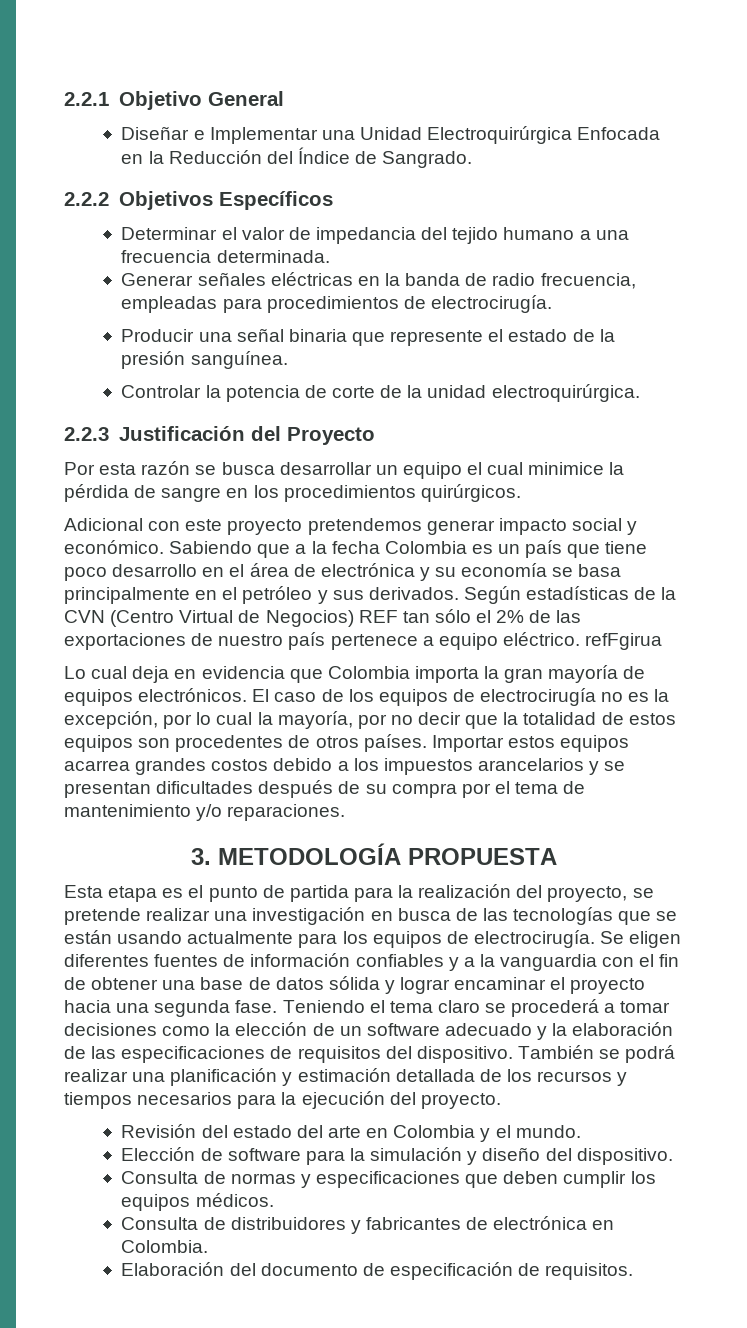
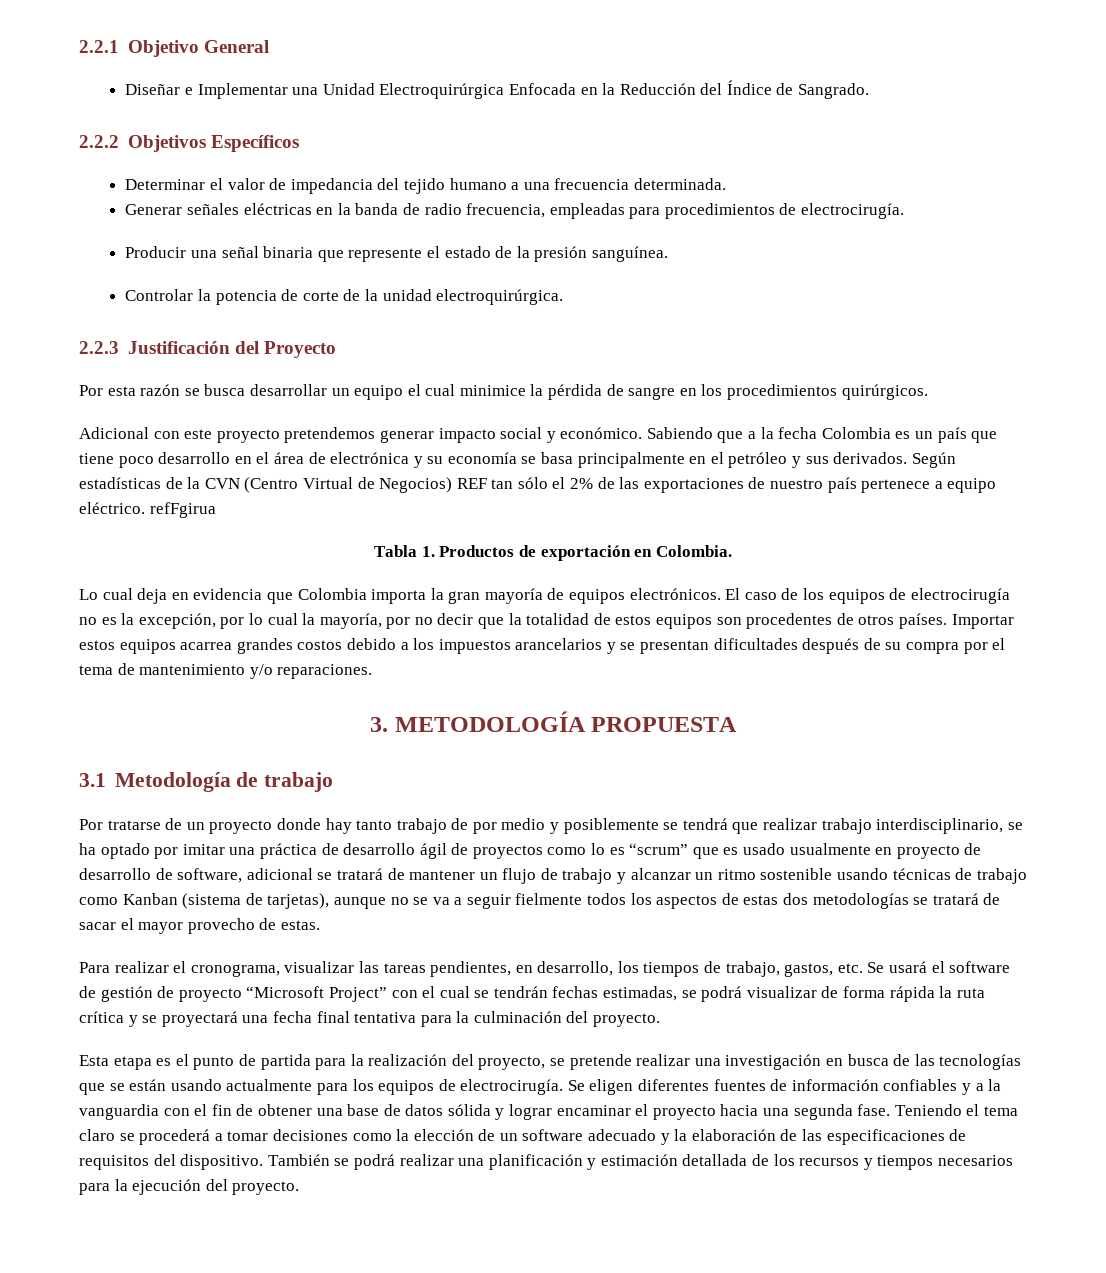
+ Tabla 1. Productos de exportación en Colombia.
+ 3.1 Metodología de trabajo
+ Por tratarse de un proyecto donde hay tanto trabajo de por medio y posiblemente se tendrá que realizar trabajo interdisciplinario, se ha optado por imitar una práctica de desarrollo ágil de proyectos como lo es “scrum” que es usado usualmente en proyecto de desarrollo de software, adicional se tratará de mantener un flujo de trabajo y alcanzar un ritmo sostenible usando técnicas de trabajo como Kanban (sistema de tarjetas), aunque no se va a seguir fielmente todos los aspectos de estas dos metodologías se tratará de sacar el mayor provecho de estas.
+ Para realizar el cronograma, visualizar las tareas pendientes, en desarrollo, los tiempos de trabajo, gastos, etc. Se usará el software de gestión de proyecto “Microsoft Project” con el cual se tendrán fechas estimadas, se podrá visualizar de forma rápida la ruta crítica y se proyectará una fecha final tentativa para la culminación del proyecto.
- Revisión del estado del arte en Colombia y el mundo.
- Elección de software para la simulación y diseño del dispositivo.
- Consulta de normas y especificaciones que deben cumplir los equipos médicos.
- Consulta de distribuidores y fabricantes de electrónica en Colombia.
- Elaboración del documento de especificación de requisitos.

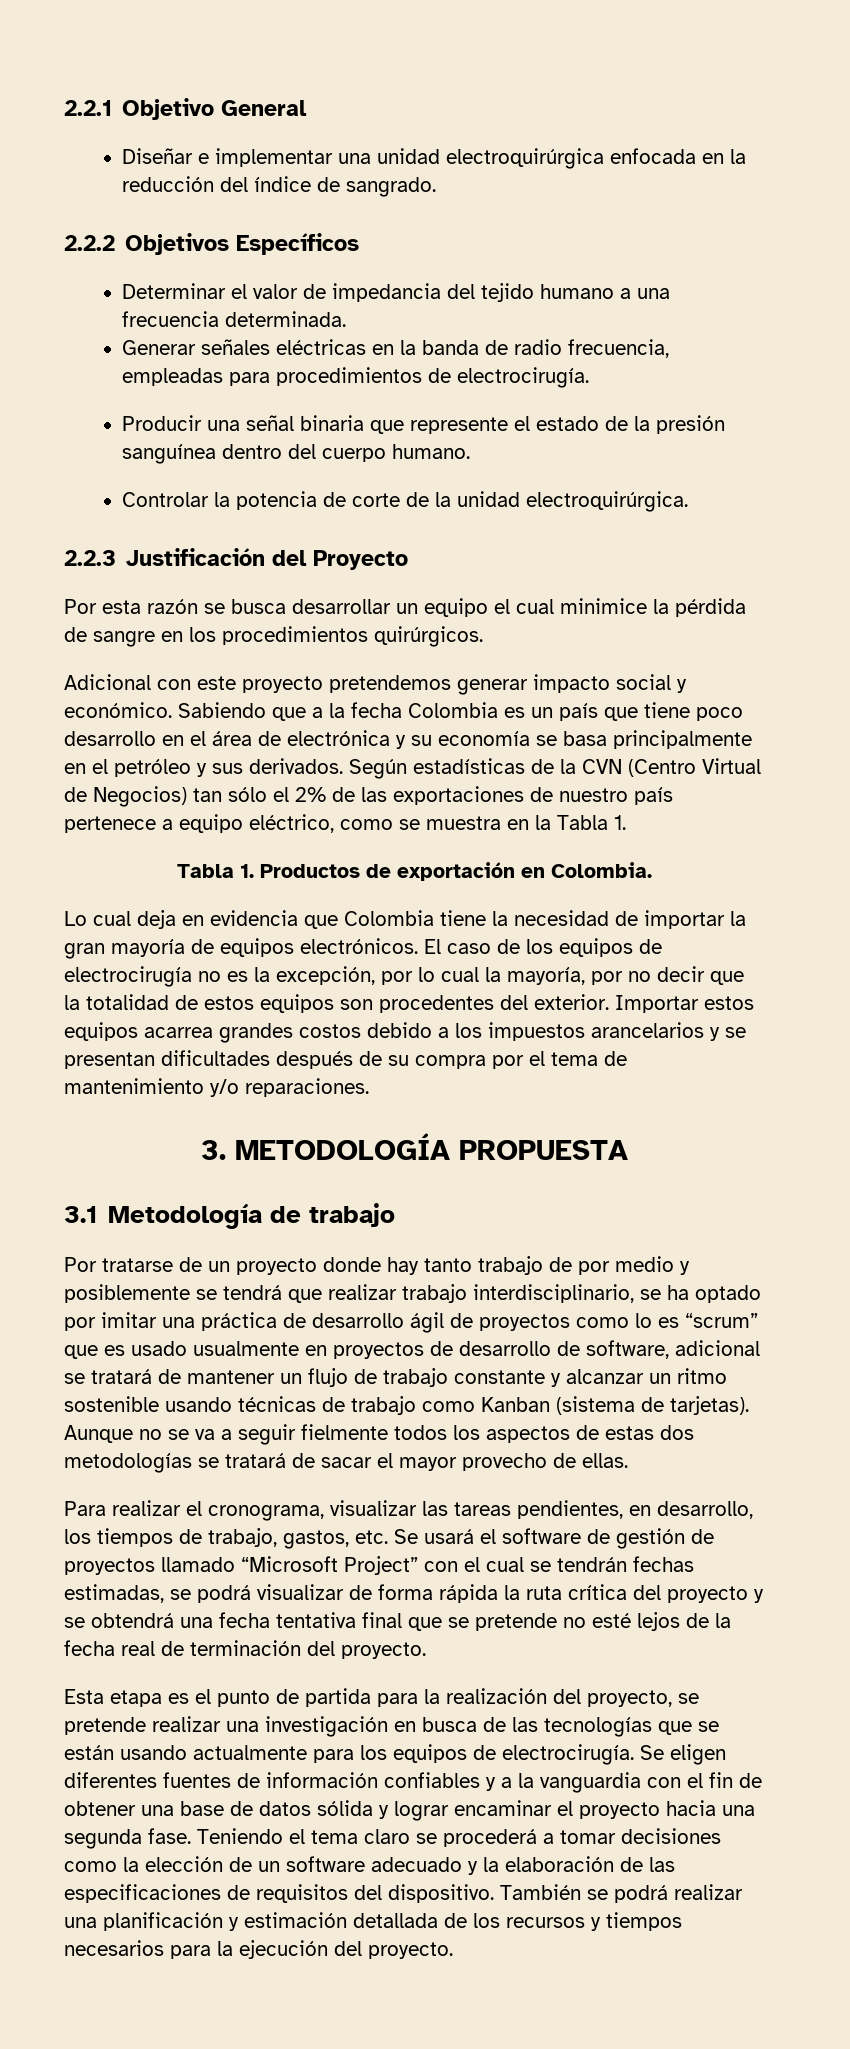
- Diseñar e Implementar una Unidad Electroquirúrgica Enfocada en la Reducción del Índice de Sangrado.
+ Diseñar e implementar una unidad electroquirúrgica enfocada en la reducción del índice de sangrado.
- Producir una señal binaria que represente el estado de la presión sanguínea.
+ Producir una señal binaria que represente el estado de la presión sanguínea dentro del cuerpo humano.
- Según estadísticas de la CVN (Centro Virtual de Negocios) REF tan sólo el 2% de las exportaciones de nuestro país pertenece a equipo eléctrico. refFgirua
+ Según estadísticas de la CVN (Centro Virtual de Negocios) tan sólo el 2% de las exportaciones de nuestro país pertenece a equipo eléctrico, como se muestra en la Tabla 1.
- Lo cual deja en evidencia que Colombia importa la gran mayoría de equipos electrónicos.
+ Lo cual deja en evidencia que Colombia tiene la necesidad de importar la gran mayoría de equipos electrónicos.
- El caso de los equipos de electrocirugía no es la excepción, por lo cual la mayoría, por no decir que la totalidad de estos equipos son procedentes de otros países.
+ El caso de los equipos de electrocirugía no es la excepción, por lo cual la mayoría, por no decir que la totalidad de estos equipos son procedentes del exterior.
- Por tratarse de un proyecto donde hay tanto trabajo de por medio y posiblemente se tendrá que realizar trabajo interdisciplinario, se ha optado por imitar una práctica de desarrollo ágil de proyectos como lo es “scrum” que es usado usualmente en proyecto de desarrollo de software, adicional se tratará de mantener un flujo de trabajo y alcanzar un ritmo sostenible usando técnicas de trabajo como Kanban (sistema de tarjetas), aunque no se va a seguir fielmente todos los aspectos de estas dos metodologías se tratará de sacar el mayor provecho de estas.
+ Por tratarse de un proyecto donde hay tanto trabajo de por medio y posiblemente se tendrá que realizar trabajo interdisciplinario, se ha optado por imitar una práctica de desarrollo ágil de proyectos como lo es “scrum” que es usado usualmente en proyectos de desarrollo de software, adicional se tratará de mantener un flujo de trabajo constante y alcanzar un ritmo sostenible usando técnicas de trabajo como Kanban (sistema de tarjetas). Aunque no se va a seguir fielmente todos los aspectos de estas dos metodologías se tratará de sacar el mayor provecho de ellas.
- Para realizar el cronograma, visualizar las tareas pendientes, en desarrollo, los tiempos de trabajo, gastos, etc. Se usará el software de gestión de proyecto “Microsoft Project” con el cual se tendrán fechas estimadas, se podrá visualizar de forma rápida la ruta crítica y se proyectará una fecha final tentativa para la culminación del proyecto.
+ Para realizar el cronograma, visualizar las tareas pendientes, en desarrollo, los tiempos de trabajo, gastos, etc. Se usará el software de gestión de proyectos llamado “Microsoft Project” con el cual se tendrán fechas estimadas, se podrá visualizar de forma rápida la ruta crítica del proyecto y se obtendrá una fecha tentativa final que se pretende no esté lejos de la fecha real de terminación del proyecto.

